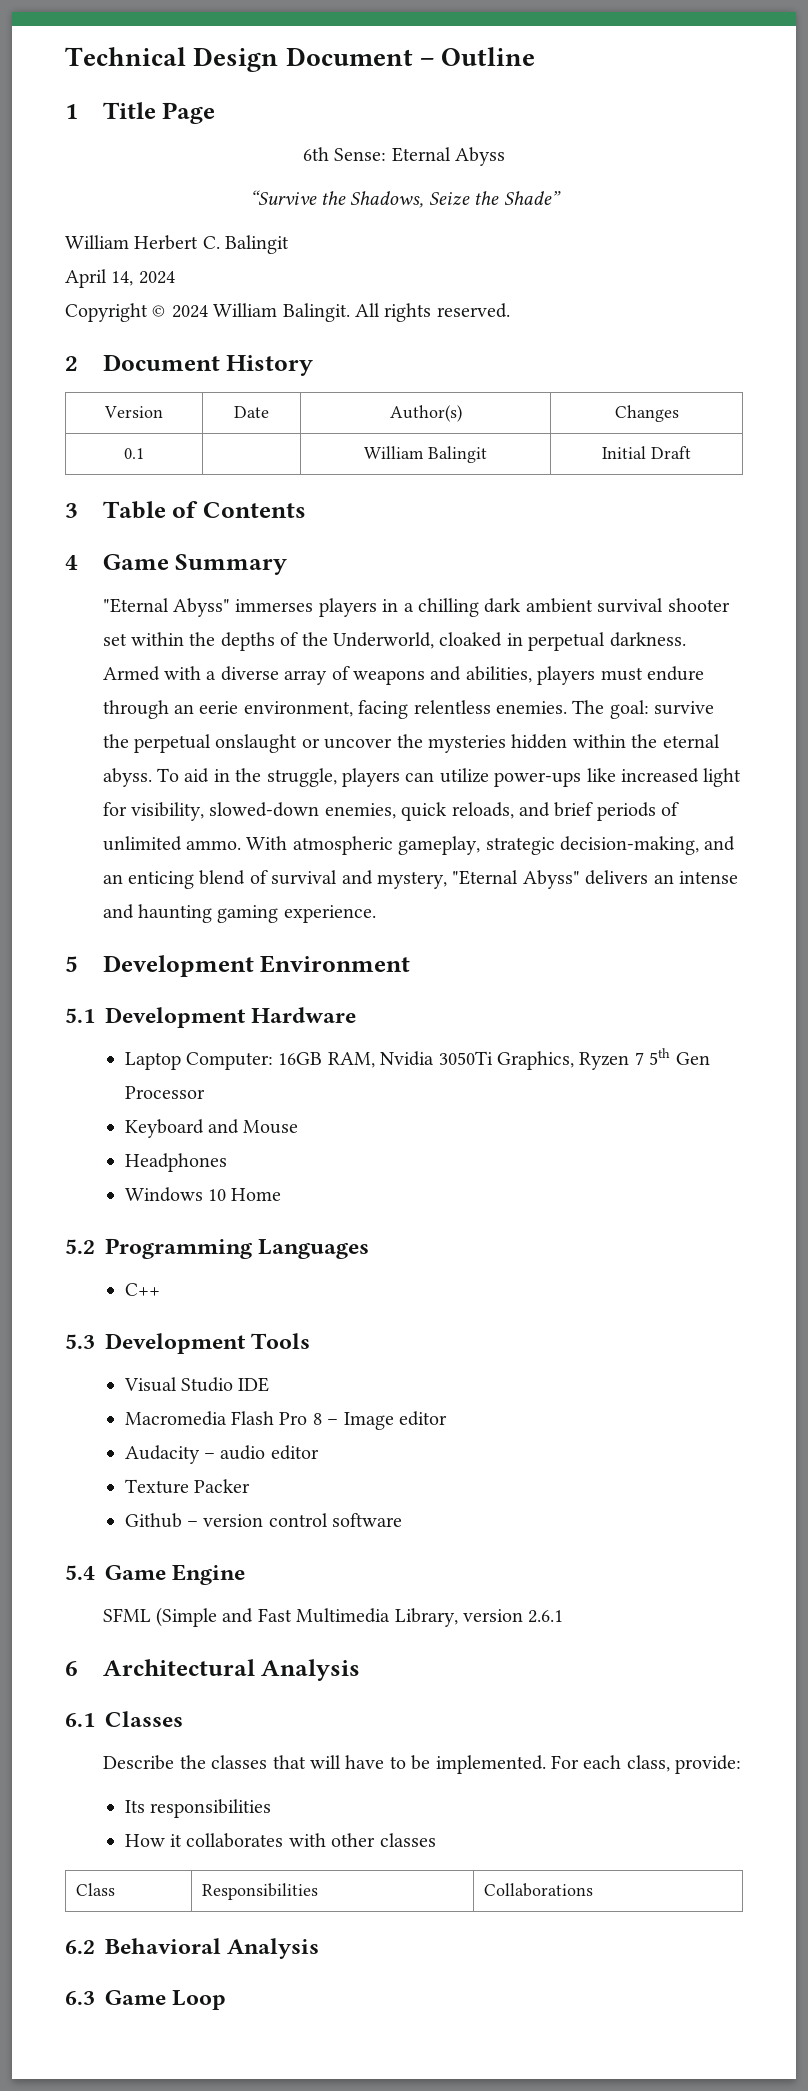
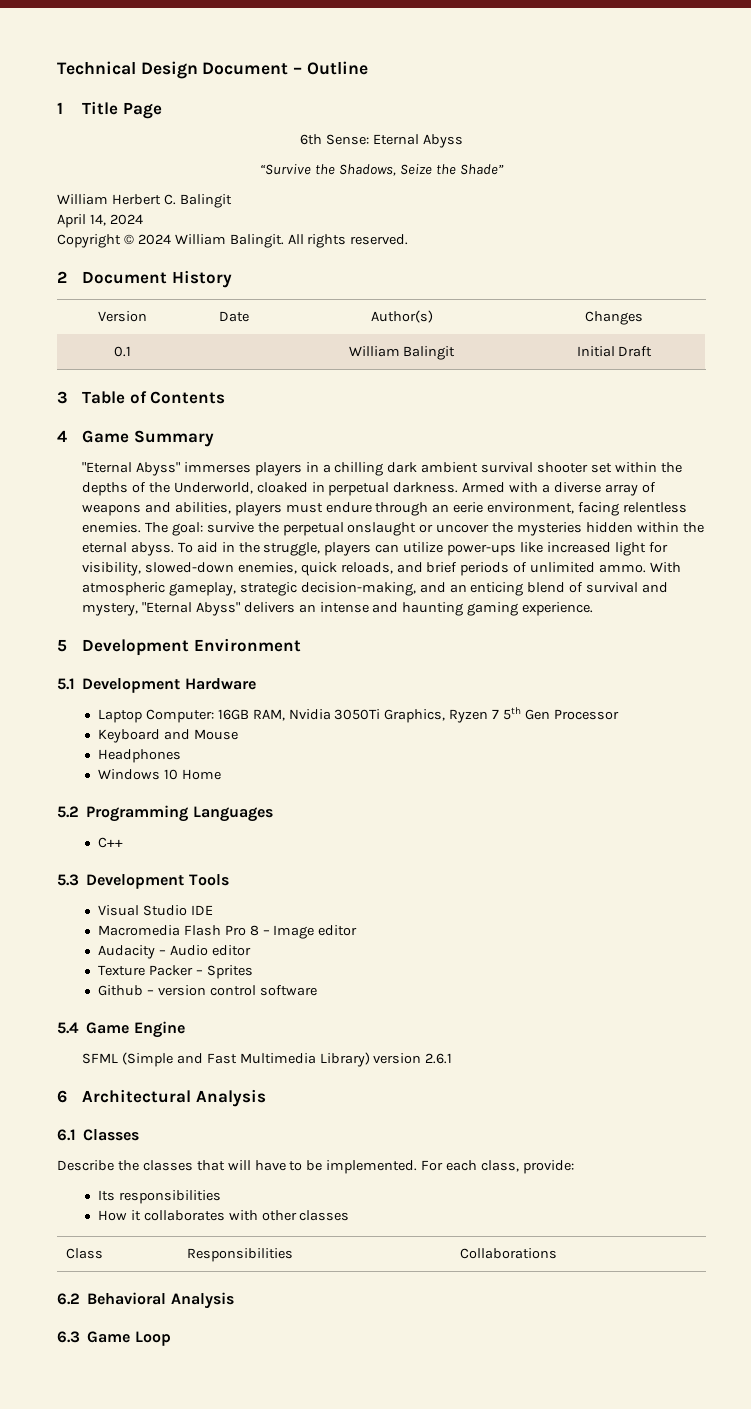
- Audacity – audio editor
+ Audacity – Audio editor
- Texture Packer
+ Texture Packer – Sprites
- SFML (Simple and Fast Multimedia Library, version 2.6.1
+ SFML (Simple and Fast Multimedia Library) version 2.6.1

